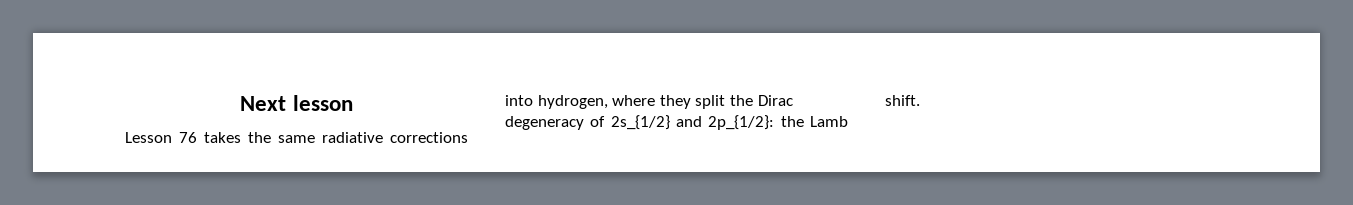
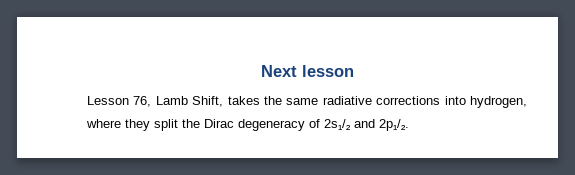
- Lesson 76 takes the same radiative corrections into hydrogen, where they split the Dirac degeneracy of 2s_{1/2} and 2p_{1/2}: the Lamb shift.
+ Lesson 76, Lamb Shift, takes the same radiative corrections into hydrogen, where they split the Dirac degeneracy of 2s₁/₂ and 2p₁/₂.

